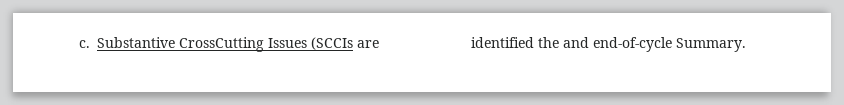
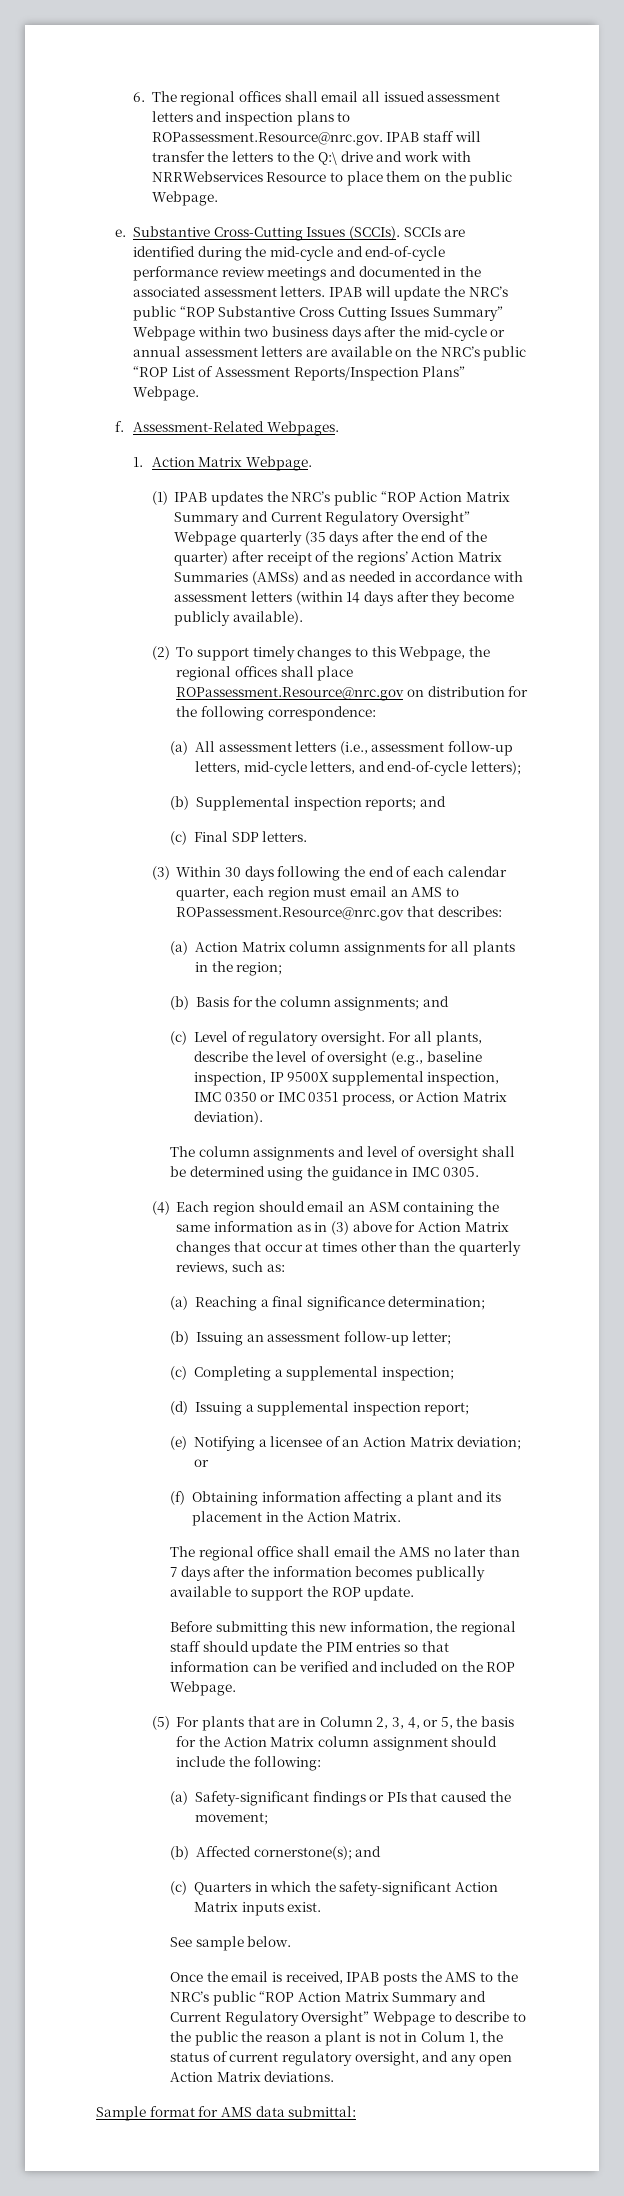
- c. Substantive CrossCutting Issues (SCCIs are identified the and end-of-cycle Summary.
+ 6. The regional offices shall email all issued assessment letters and inspection plans to ROPassessment.Resource@nrc.gov. IPAB staff will transfer the letters to the Q:\ drive and work with NRRWebservices Resource to place them on the public Webpage.
+ e. Substantive Cross-Cutting Issues (SCCIs). SCCIs are identified during the mid-cycle and end-of-cycle performance review meetings and documented in the associated assessment letters. IPAB will update the NRC’s public “ROP Substantive Cross Cutting Issues Summary” Webpage within two business days after the mid-cycle or annual assessment letters are available on the NRC’s public “ROP List of Assessment Reports/Inspection Plans” Webpage.
+ f. Assessment-Related Webpages.
+ 1. Action Matrix Webpage.
+ (1) IPAB updates the NRC’s public “ROP Action Matrix Summary and Current Regulatory Oversight” Webpage quarterly (35 days after the end of the quarter) after receipt of the regions’ Action Matrix Summaries (AMSs) and as needed in accordance with assessment letters (within 14 days after they become publicly available).
+ (2) To support timely changes to this Webpage, the regional offices shall place ROPassessment.Resource@nrc.gov on distribution for the following correspondence:
+ (a) All assessment letters (i.e., assessment follow-up letters, mid-cycle letters, and end-of-cycle letters);
+ (b) Supplemental inspection reports; and
+ (c) Final SDP letters.
+ (3) Within 30 days following the end of each calendar quarter, each region must email an AMS to ROPassessment.Resource@nrc.gov that describes:
+ (a) Action Matrix column assignments for all plants in the region;
+ (b) Basis for the column assignments; and
+ (c) Level of regulatory oversight. For all plants, describe the level of oversight (e.g., baseline inspection, IP 9500X supplemental inspection, IMC 0350 or IMC 0351 process, or Action Matrix deviation).
+ The column assignments and level of oversight shall be determined using the guidance in IMC 0305.
+ (4) Each region should email an ASM containing the same information as in (3) above for Action Matrix changes that occur at times other than the quarterly reviews, such as:
+ (a) Reaching a final significance determination;
+ (b) Issuing an assessment follow-up letter;
+ (c) Completing a supplemental inspection;
+ (d) Issuing a supplemental inspection report;
+ (e) Notifying a licensee of an Action Matrix deviation; or
+ (f) Obtaining information affecting a plant and its placement in the Action Matrix.
+ The regional office shall email the AMS no later than 7 days after the information becomes publically available to support the ROP update.
+ Before submitting this new information, the regional staff should update the PIM entries so that information can be verified and included on the ROP Webpage.
+ (5) For plants that are in Column 2, 3, 4, or 5, the basis for the Action Matrix column assignment should include the following:
+ (a) Safety-significant findings or PIs that caused the movement;
+ (b) Affected cornerstone(s); and
+ (c) Quarters in which the safety-significant Action Matrix inputs exist.
+ See sample below.
+ Once the email is received, IPAB posts the AMS to the NRC’s public “ROP Action Matrix Summary and Current Regulatory Oversight” Webpage to describe to the public the reason a plant is not in Colum 1, the status of current regulatory oversight, and any open Action Matrix deviations.
+ Sample format for AMS data submittal:

